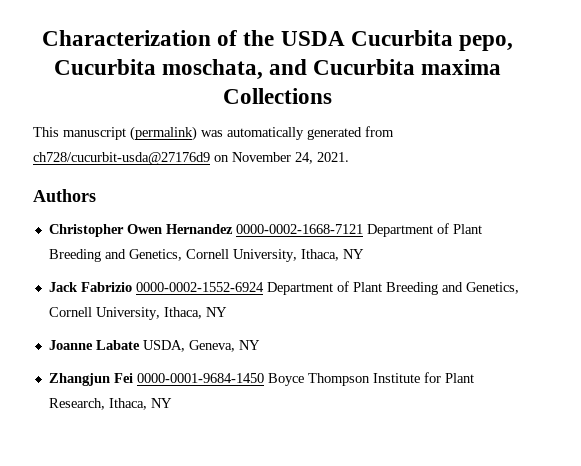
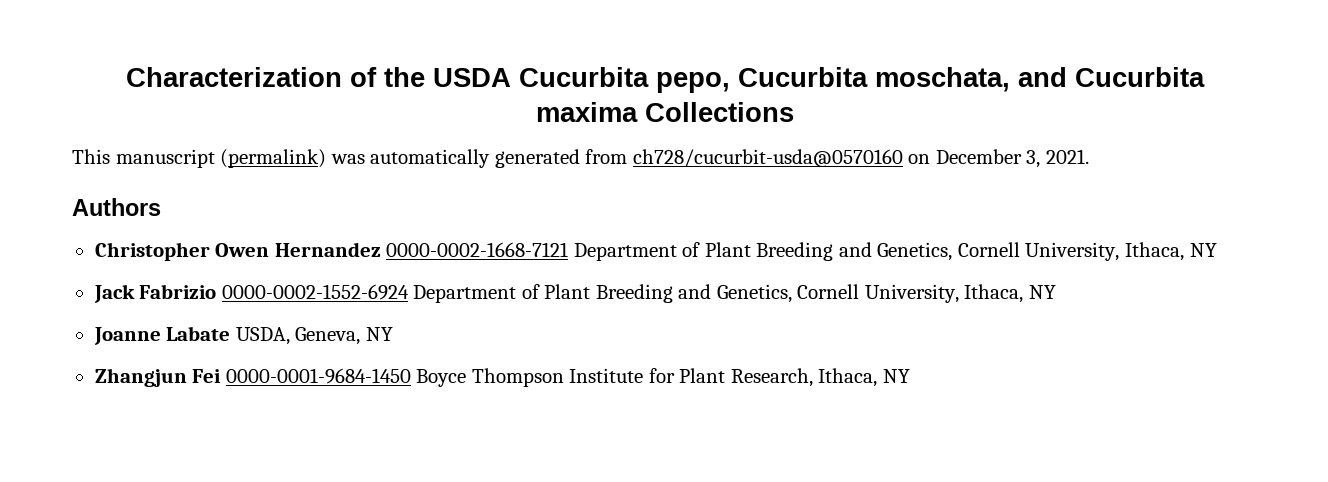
- This manuscript (permalink) was automatically generated from ch728/cucurbit-usda@27176d9 on November 24, 2021.
+ This manuscript (permalink) was automatically generated from ch728/cucurbit-usda@0570160 on December 3, 2021.

